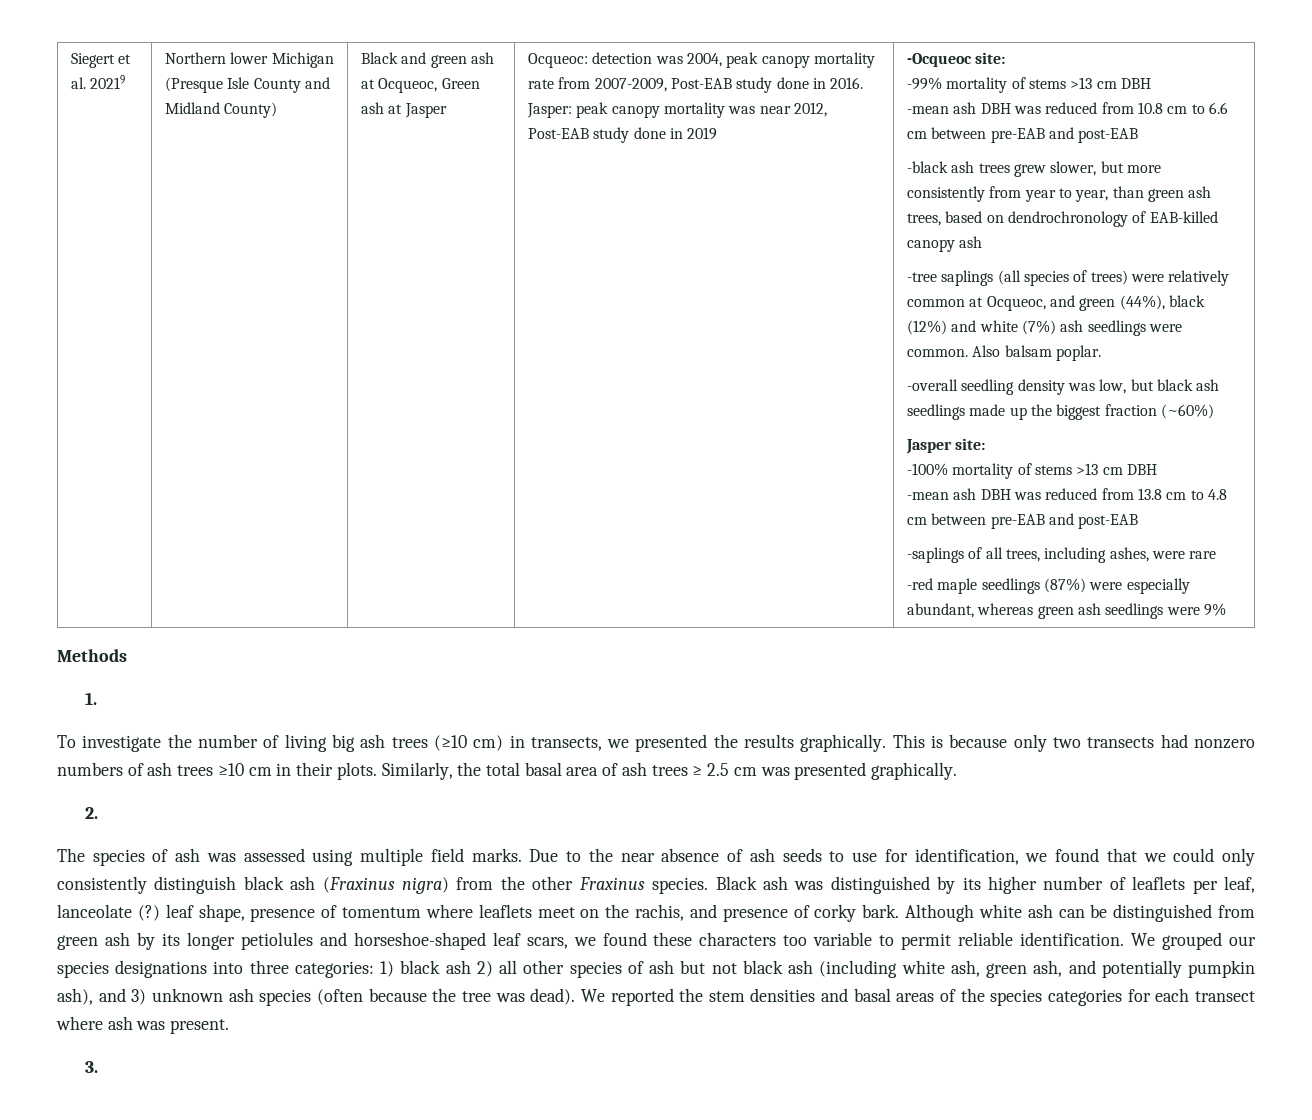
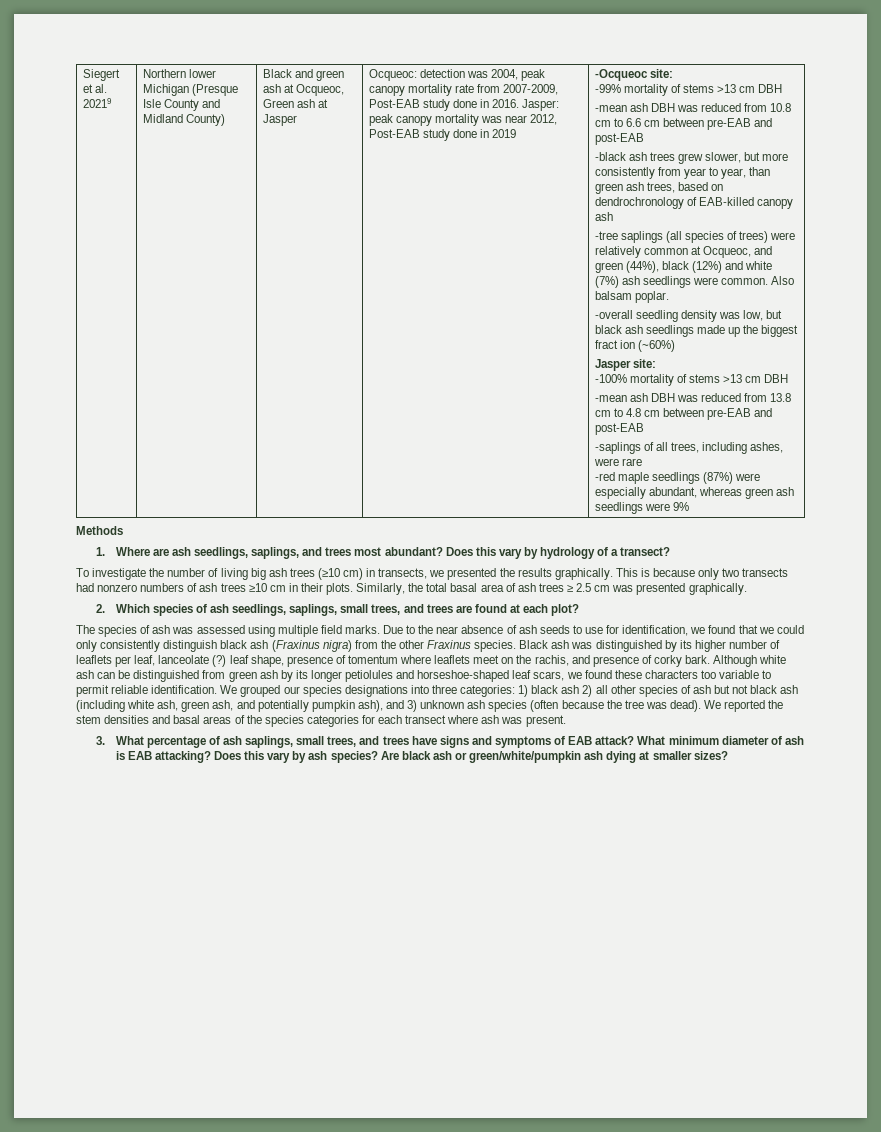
- -overall seedling density was low, but black ash seedlings made up the biggest fraction (~60%)
+ -overall seedling density was low, but black ash seedlings made up the biggest fract ion (~60%)
- 1.
+ 1. Where are ash seedlings, saplings, and trees most abundant? Does this vary by hydrology of a transect?
- 2.
+ 2. Which species of ash seedlings, saplings, small trees, and trees are found at each plot?
- 3.
+ 3. What percentage of ash saplings, small trees, and trees have signs and symptoms of EAB attack? What minimum diameter of ash is EAB attacking? Does this vary by ash species? Are black ash or green/white/pumpkin ash dying at smaller sizes?

